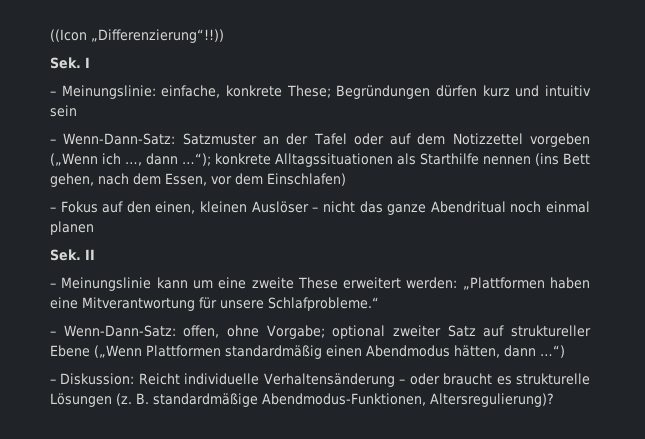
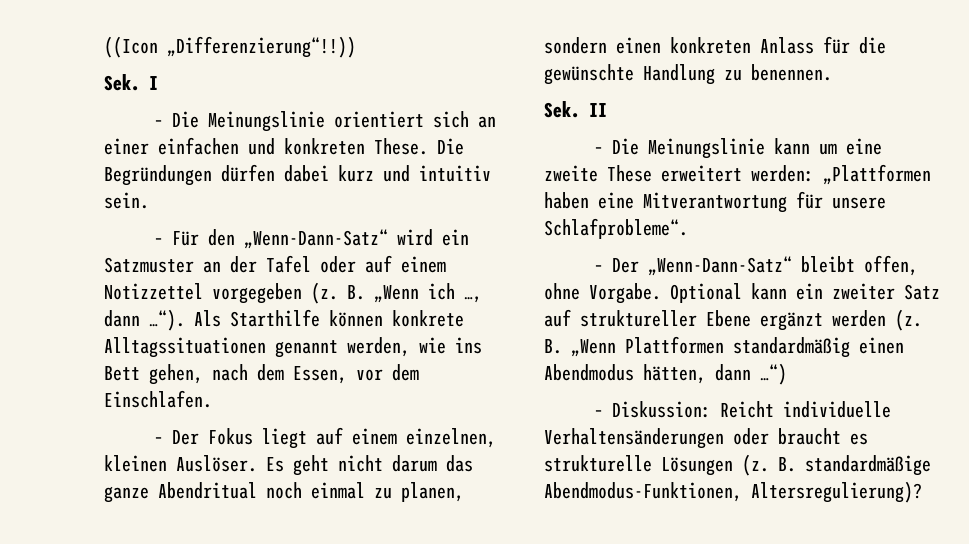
- – Meinungslinie: einfache, konkrete These; Begründungen dürfen kurz und intuitiv sein
- – Wenn-Dann-Satz: Satzmuster an der Tafel oder auf dem Notizzettel vorgeben („Wenn ich …, dann …“); konkrete Alltagssituationen als Starthilfe nennen (ins Bett gehen, nach dem Essen, vor dem Einschlafen)
- – Fokus auf den einen, kleinen Auslöser – nicht das ganze Abendritual noch einmal planen
+ – Die Meinungslinie orientiert sich an einer einfachen und konkreten These. Die Begründungen dürfen dabei kurz und intuitiv sein.
+ – Für den „Wenn-Dann-Satz“ wird ein Satzmuster an der Tafel oder auf einem Notizzettel vorgegeben (z. B. „Wenn ich …, dann …“). Als Starthilfe können konkrete Alltagssituationen genannt werden, wie ins Bett gehen, nach dem Essen, vor dem Einschlafen.
+ – Der Fokus liegt auf einem einzelnen, kleinen Auslöser. Es geht nicht darum das ganze Abendritual noch einmal zu planen, sondern einen konkreten Anlass für die gewünschte Handlung zu benennen.
- – Meinungslinie kann um eine zweite These erweitert werden: „Plattformen haben eine Mitverantwortung für unsere Schlafprobleme.“
- – Wenn-Dann-Satz: offen, ohne Vorgabe; optional zweiter Satz auf struktureller Ebene („Wenn Plattformen standardmäßig einen Abendmodus hätten, dann …“)
+ – Die Meinungslinie kann um eine zweite These erweitert werden: „Plattformen haben eine Mitverantwortung für unsere Schlafprobleme“.
+ – Der „Wenn-Dann-Satz“ bleibt offen, ohne Vorgabe. Optional kann ein zweiter Satz auf struktureller Ebene ergänzt werden (z. B. „Wenn Plattformen standardmäßig einen Abendmodus hätten, dann …“)
- – Diskussion: Reicht individuelle Verhaltensänderung – oder braucht es strukturelle Lösungen (z.
+ – Diskussion: Reicht individuelle Verhaltensänderungen oder braucht es strukturelle Lösungen (z.

